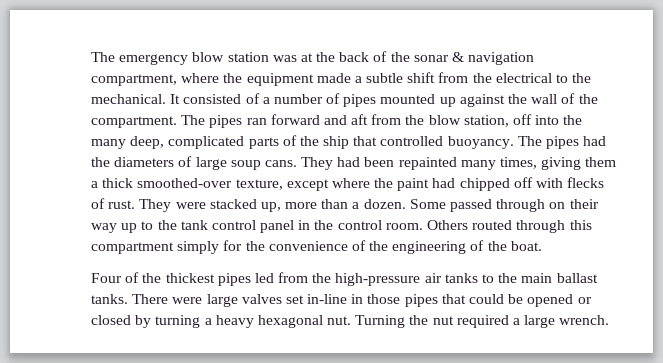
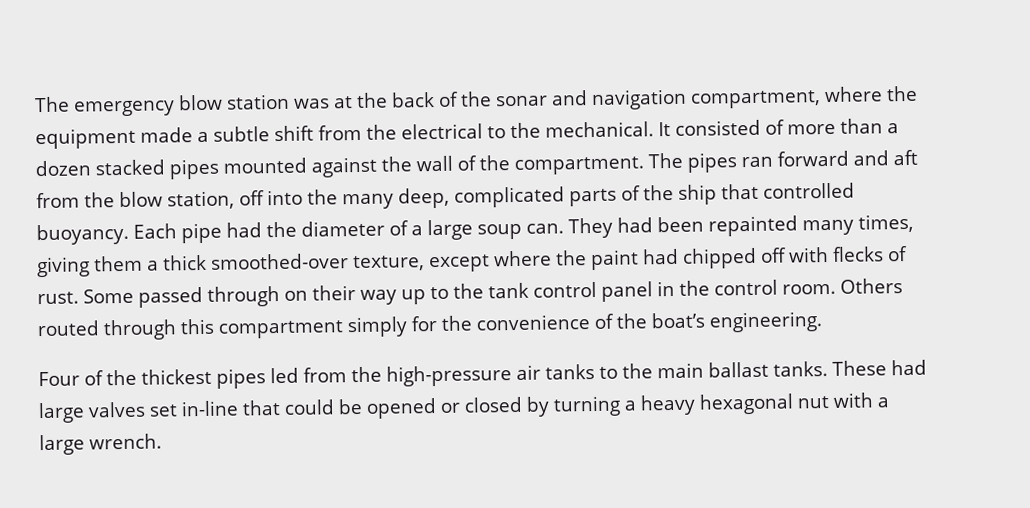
- The emergency blow station was at the back of the sonar & navigation compartment, where the equipment made a subtle shift from the electrical to the mechanical.
+ The emergency blow station was at the back of the sonar and navigation compartment, where the equipment made a subtle shift from the electrical to the mechanical.
- It consisted of a number of pipes mounted up against the wall of the compartment.
+ It consisted of more than a dozen stacked pipes mounted against the wall of the compartment.
- The pipes had the diameters of large soup cans.
+ Each pipe had the diameter of a large soup can.
- They were stacked up, more than a dozen.
- Others routed through this compartment simply for the convenience of the engineering of the boat.
+ Others routed through this compartment simply for the convenience of the boat’s engineering.
- There were large valves set in-line in those pipes that could be opened or closed by turning a heavy hexagonal nut. Turning the nut required a large wrench.
+ These had large valves set in-line that could be opened or closed by turning a heavy hexagonal nut with a large wrench.

